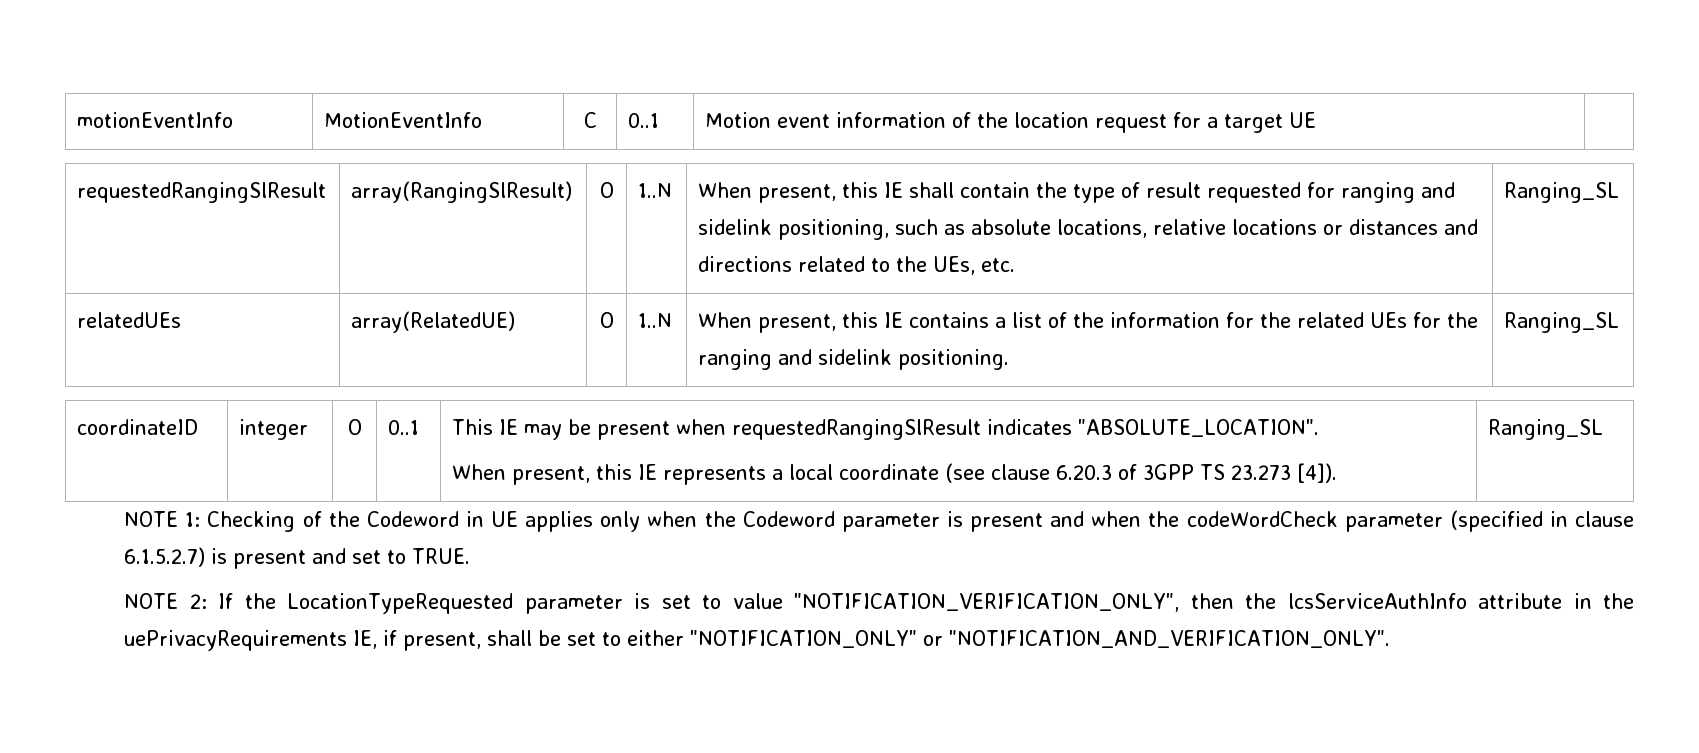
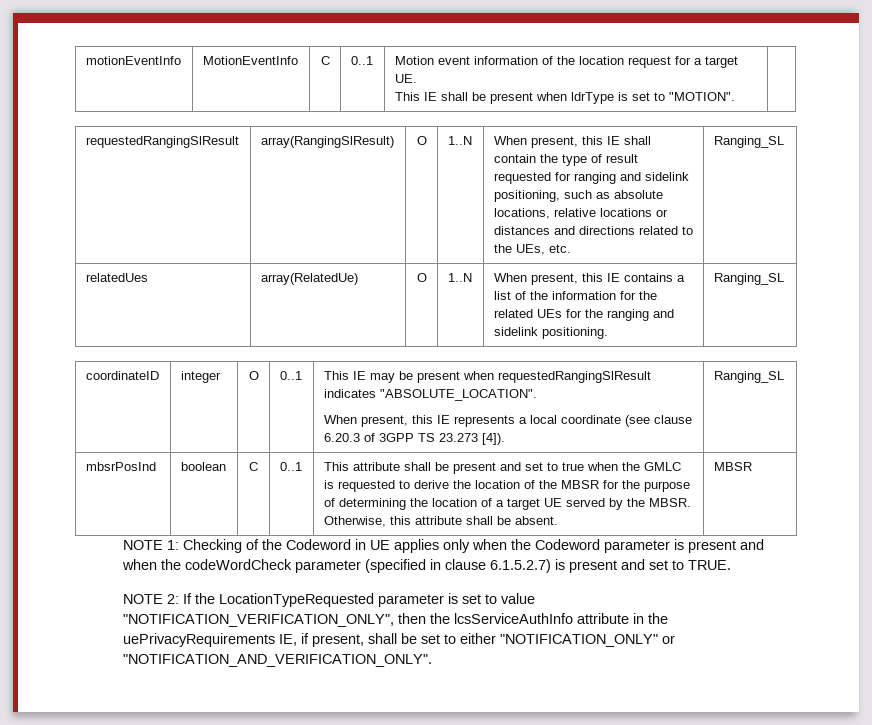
- motionEventInfo | MotionEventInfo | C | 0..1 | Motion event information of the location request for a target UE |
+ motionEventInfo | MotionEventInfo | C | 0..1 | Motion event information of the location request for a target UE.
+ This IE shall be present when ldrType is set to "MOTION". |
- relatedUEs | array(RelatedUE) | O | 1..N | When present, this IE contains a list of the information for the related UEs for the ranging and sidelink positioning. | Ranging_SL
+ relatedUes | array(RelatedUe) | O | 1..N | When present, this IE contains a list of the information for the related UEs for the ranging and sidelink positioning. | Ranging_SL
+ mbsrPosInd | boolean | C | 0..1 | This attribute shall be present and set to true when the GMLC is requested to derive the location of the MBSR for the purpose of determining the location of a target UE served by the MBSR. Otherwise, this attribute shall be absent. | MBSR

